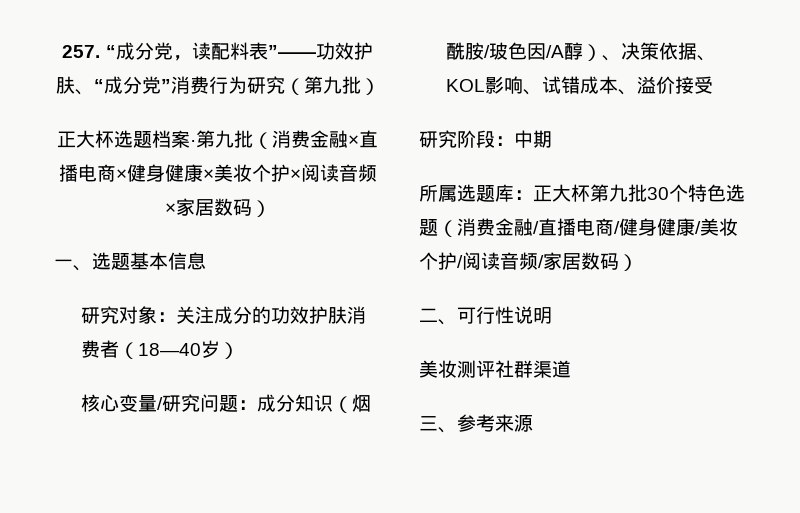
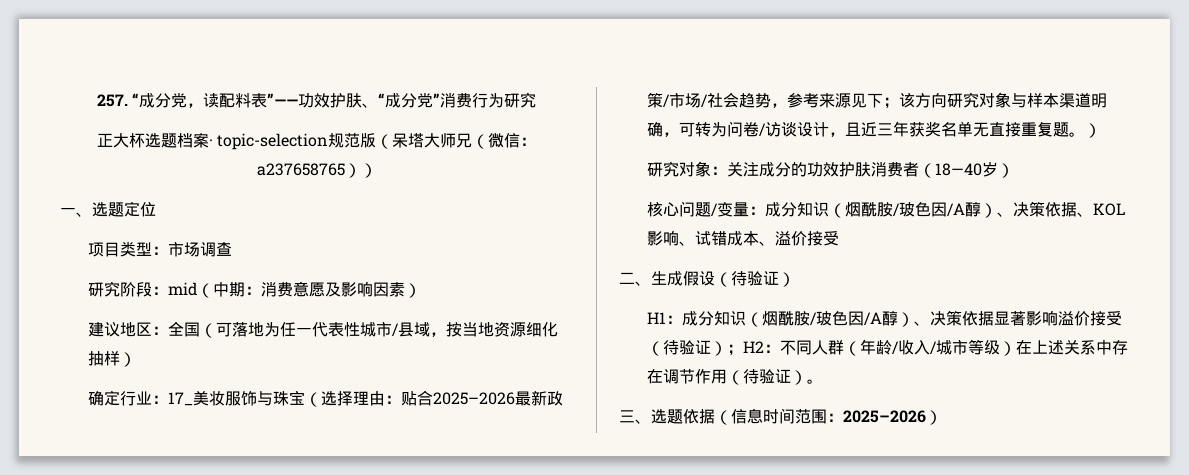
- 257. “成分党，读配料表”——功效护肤、“成分党”消费行为研究（第九批）
+ 257. “成分党，读配料表”——功效护肤、“成分党”消费行为研究
- 正大杯选题档案·第九批（消费金融×直播电商×健身健康×美妆个护×阅读音频×家居数码）
- 一、选题基本信息
+ 正大杯选题档案· topic-selection规范版（呆塔大师兄（微信：a237658765））
+ 一、选题定位
+ 项目类型：市场调查
+ 研究阶段：mid（中期：消费意愿及影响因素）
+ 建议地区：全国（可落地为任一代表性城市/县域，按当地资源细化抽样）
+ 确定行业：17_美妆服饰与珠宝（选择理由：贴合2025–2026最新政策/市场/社会趋势，参考来源见下；该方向研究对象与样本渠道明确，可转为问卷/访谈设计，且近三年获奖名单无直接重复题。）
- 核心变量/研究问题：成分知识（烟酰胺/玻色因/A醇）、决策依据、KOL影响、试错成本、溢价接受
+ 核心问题/变量：成分知识（烟酰胺/玻色因/A醇）、决策依据、KOL影响、试错成本、溢价接受
- 研究阶段：中期
- 所属选题库：正大杯第九批30个特色选题（消费金融/直播电商/健身健康/美妆个护/阅读音频/家居数码）
- 二、可行性说明
- 美妆测评社群渠道
- 三、参考来源
+ 二、生成假设（待验证）
+ H1：成分知识（烟酰胺/玻色因/A醇）、决策依据显著影响溢价接受（待验证）；H2：不同人群（年龄/收入/城市等级）在上述关系中存在调节作用（待验证）。
+ 三、选题依据（信息时间范围：2025–2026）

